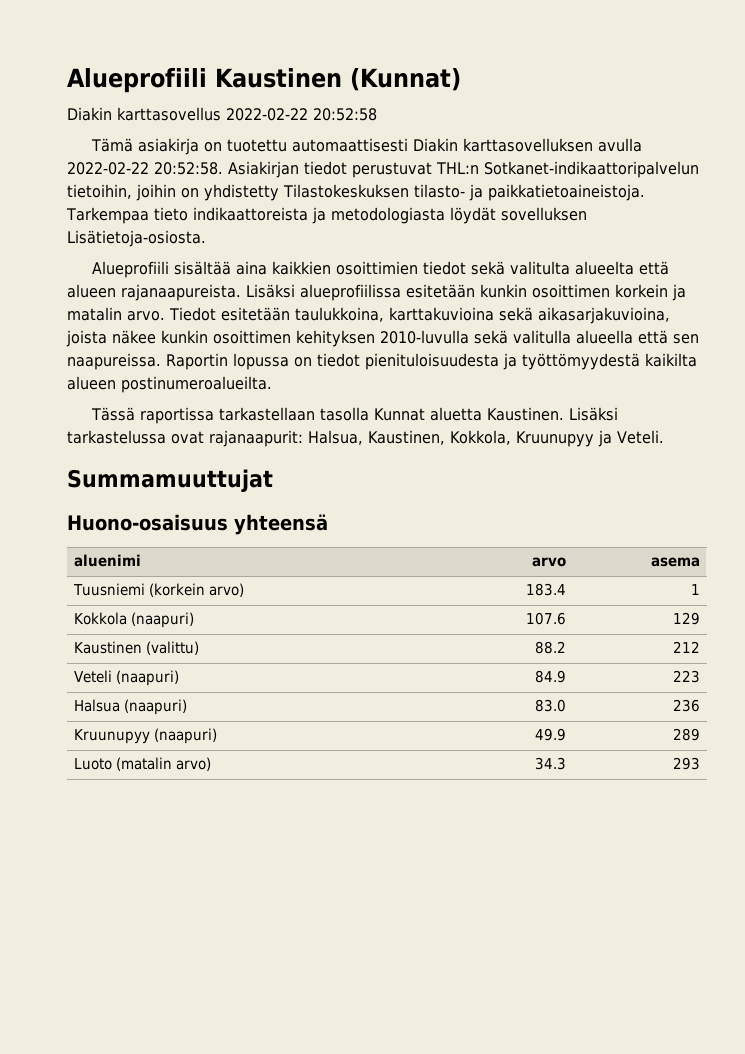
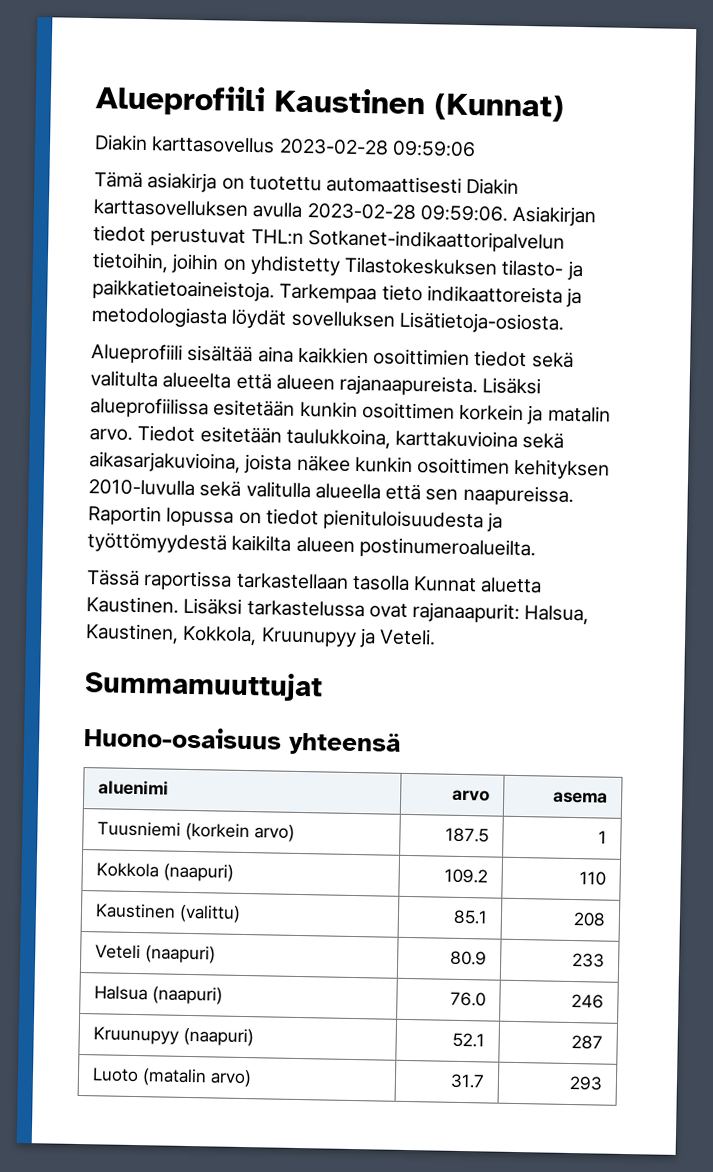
- Diakin karttasovellus 2022-02-22 20:52:58
+ Diakin karttasovellus 2023-02-28 09:59:06
- Tämä asiakirja on tuotettu automaattisesti Diakin karttasovelluksen avulla 2022-02-22 20:52:58.
+ Tämä asiakirja on tuotettu automaattisesti Diakin karttasovelluksen avulla 2023-02-28 09:59:06.
- Tuusniemi (korkein arvo) | 183.4 | 1
+ Tuusniemi (korkein arvo) | 187.5 | 1
- Kokkola (naapuri) | 107.6 | 129
+ Kokkola (naapuri) | 109.2 | 110
- Kaustinen (valittu) | 88.2 | 212
+ Kaustinen (valittu) | 85.1 | 208
- Veteli (naapuri) | 84.9 | 223
+ Veteli (naapuri) | 80.9 | 233
- Halsua (naapuri) | 83.0 | 236
+ Halsua (naapuri) | 76.0 | 246
- Kruunupyy (naapuri) | 49.9 | 289
+ Kruunupyy (naapuri) | 52.1 | 287
- Luoto (matalin arvo) | 34.3 | 293
+ Luoto (matalin arvo) | 31.7 | 293

